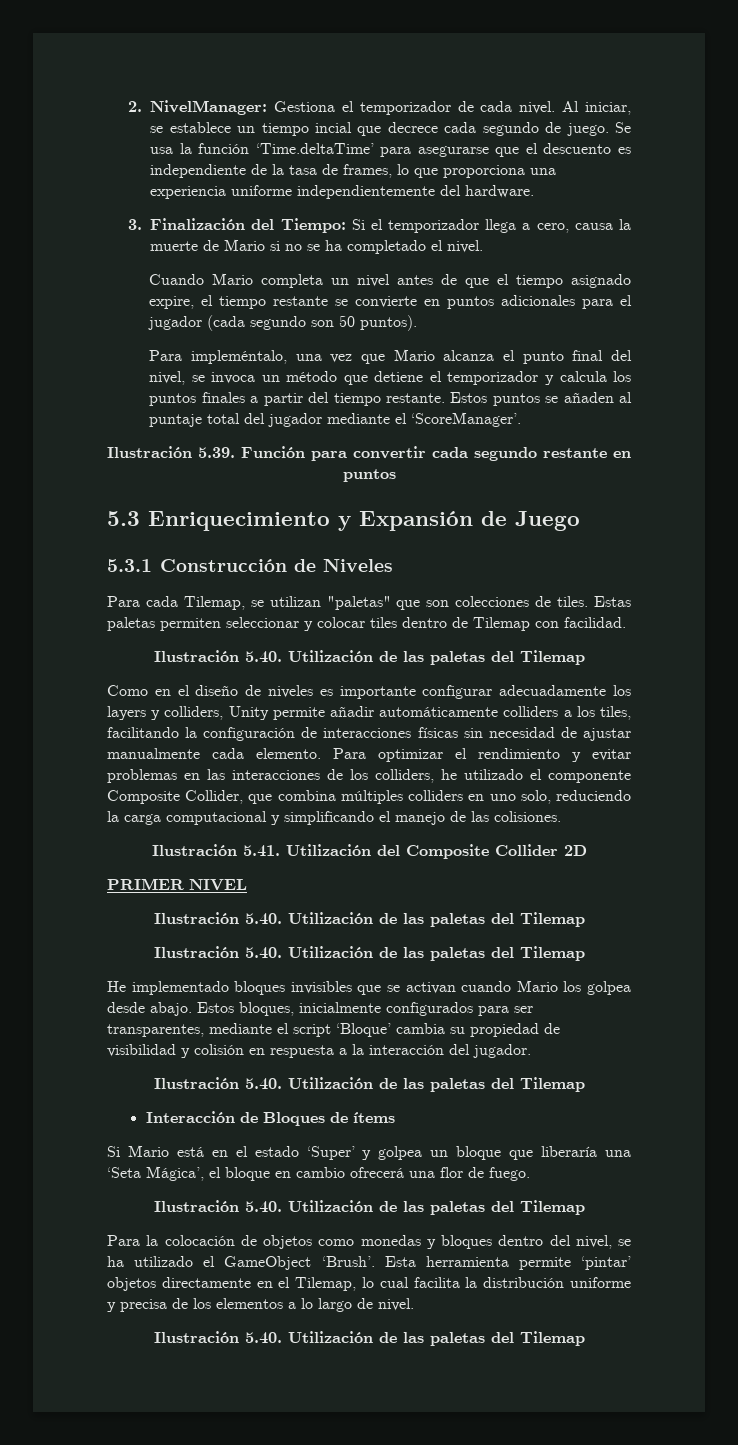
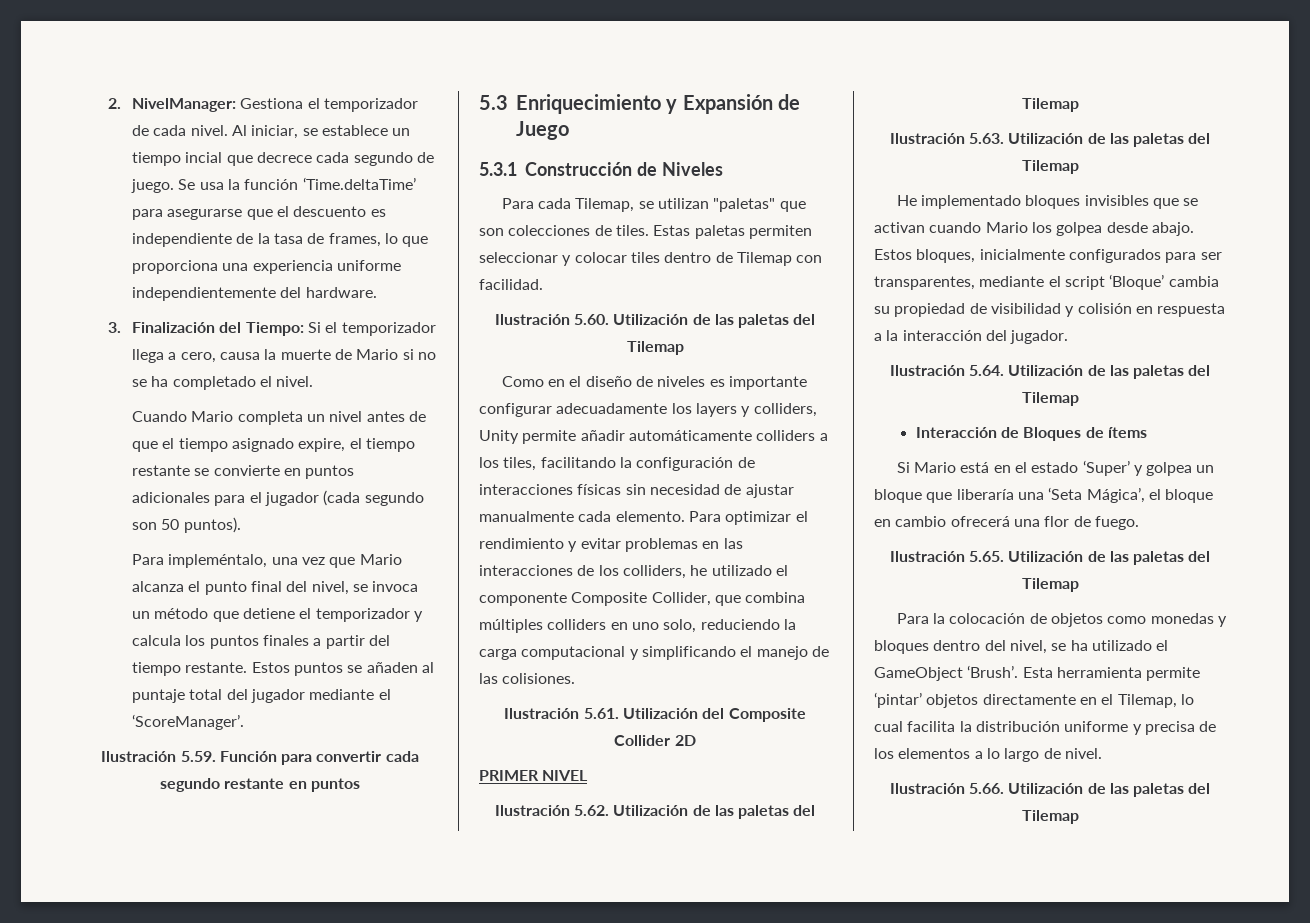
- Ilustración 5.39. Función para convertir cada segundo restante en puntos
+ Ilustración 5.59. Función para convertir cada segundo restante en puntos
  Estas paletas permiten seleccionar y colocar tiles dentro de Tilemap con facilidad.
- Ilustración 5.40. Utilización de las paletas del Tilemap
+ Ilustración 5.60. Utilización de las paletas del Tilemap
- Ilustración 5.41. Utilización del Composite Collider 2D
+ Ilustración 5.61. Utilización del Composite Collider 2D
  PRIMER NIVEL
- Ilustración 5.40. Utilización de las paletas del Tilemap
- Ilustración 5.40. Utilización de las paletas del Tilemap
+ Ilustración 5.62. Utilización de las paletas del Tilemap
+ Ilustración 5.63. Utilización de las paletas del Tilemap
  Estos bloques, inicialmente configurados para ser transparentes, mediante el script ‘Bloque’ cambia su propiedad de visibilidad y colisión en respuesta a la interacción del jugador.
- Ilustración 5.40. Utilización de las paletas del Tilemap
+ Ilustración 5.64. Utilización de las paletas del Tilemap
  Si Mario está en el estado ‘Super’ y golpea un bloque que liberaría una ‘Seta Mágica’, el bloque en cambio ofrecerá una flor de fuego.
- Ilustración 5.40. Utilización de las paletas del Tilemap
+ Ilustración 5.65. Utilización de las paletas del Tilemap
  Esta herramienta permite ‘pintar’ objetos directamente en el Tilemap, lo cual facilita la distribución uniforme y precisa de los elementos a lo largo de nivel.
- Ilustración 5.40. Utilización de las paletas del Tilemap
+ Ilustración 5.66. Utilización de las paletas del Tilemap

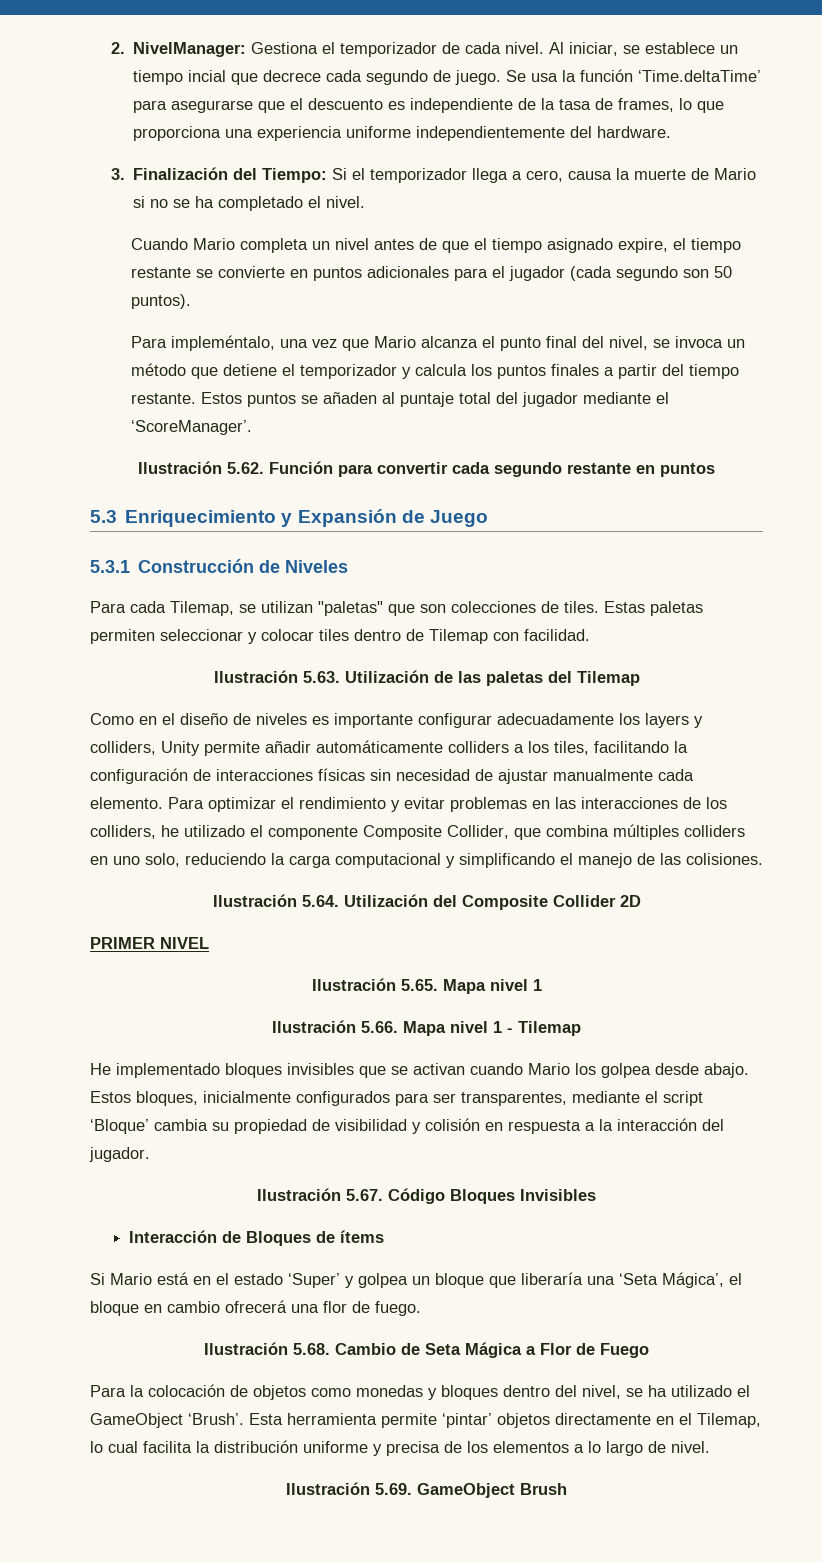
- Ilustración 5.59. Función para convertir cada segundo restante en puntos
+ Ilustración 5.62. Función para convertir cada segundo restante en puntos
- Ilustración 5.60. Utilización de las paletas del Tilemap
+ Ilustración 5.63. Utilización de las paletas del Tilemap
- Ilustración 5.61. Utilización del Composite Collider 2D
+ Ilustración 5.64. Utilización del Composite Collider 2D
- Ilustración 5.62. Utilización de las paletas del Tilemap
- Ilustración 5.63. Utilización de las paletas del Tilemap
+ Ilustración 5.65. Mapa nivel 1
+ Ilustración 5.66. Mapa nivel 1 - Tilemap
- Ilustración 5.64. Utilización de las paletas del Tilemap
+ Ilustración 5.67. Código Bloques Invisibles
- Ilustración 5.65. Utilización de las paletas del Tilemap
+ Ilustración 5.68. Cambio de Seta Mágica a Flor de Fuego
- Ilustración 5.66. Utilización de las paletas del Tilemap
+ Ilustración 5.69. GameObject Brush

